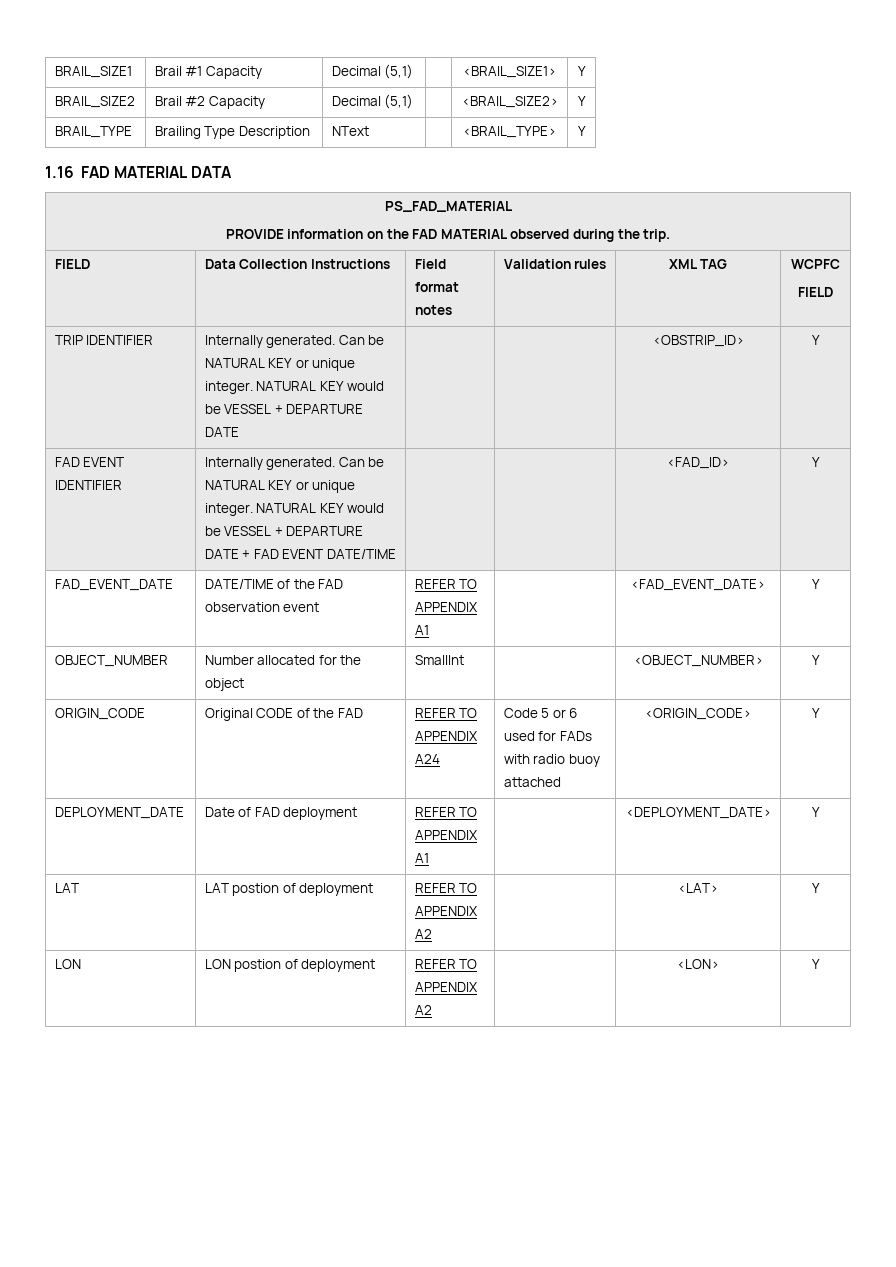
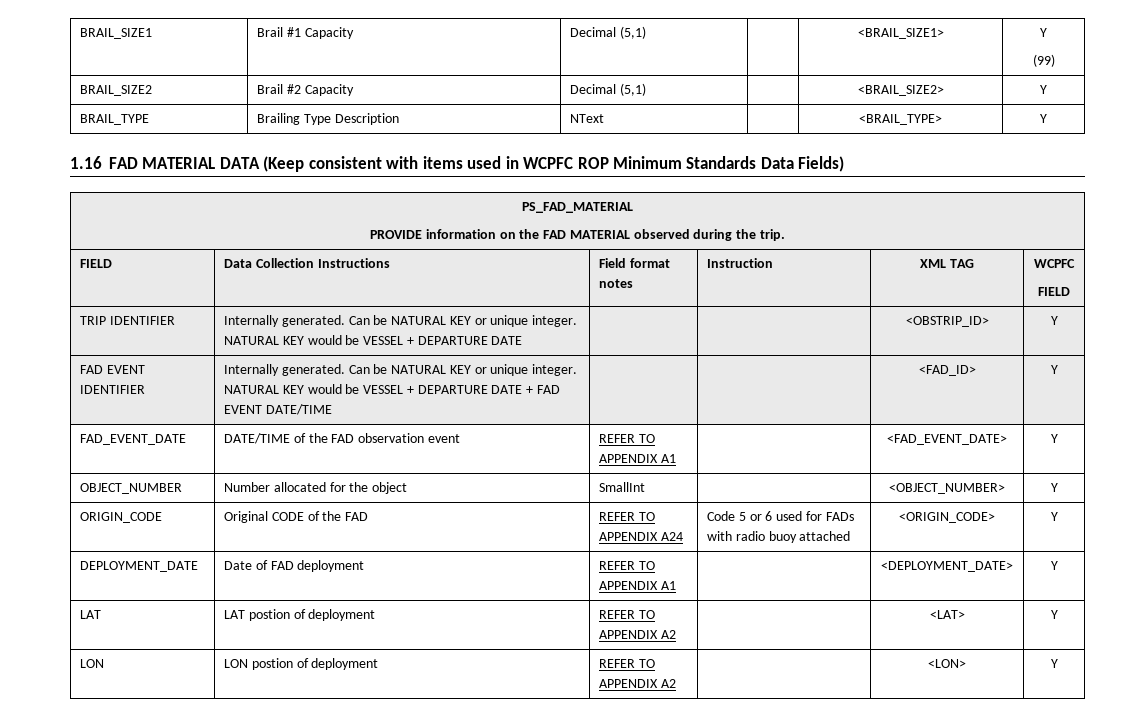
  BRAIL_SIZE1 | Brail #1 Capacity | Decimal (5,1) | | <BRAIL_SIZE1> | Y
+ (99)
- 1.16 FAD MATERIAL DATA
+ 1.16 FAD MATERIAL DATA (Keep consistent with items used in WCPFC ROP Minimum Standards Data Fields)
- FIELD | Data Collection Instructions | Field format notes | Validation rules | XML TAG | WCPFC
+ FIELD | Data Collection Instructions | Field format notes | Instruction | XML TAG | WCPFC

